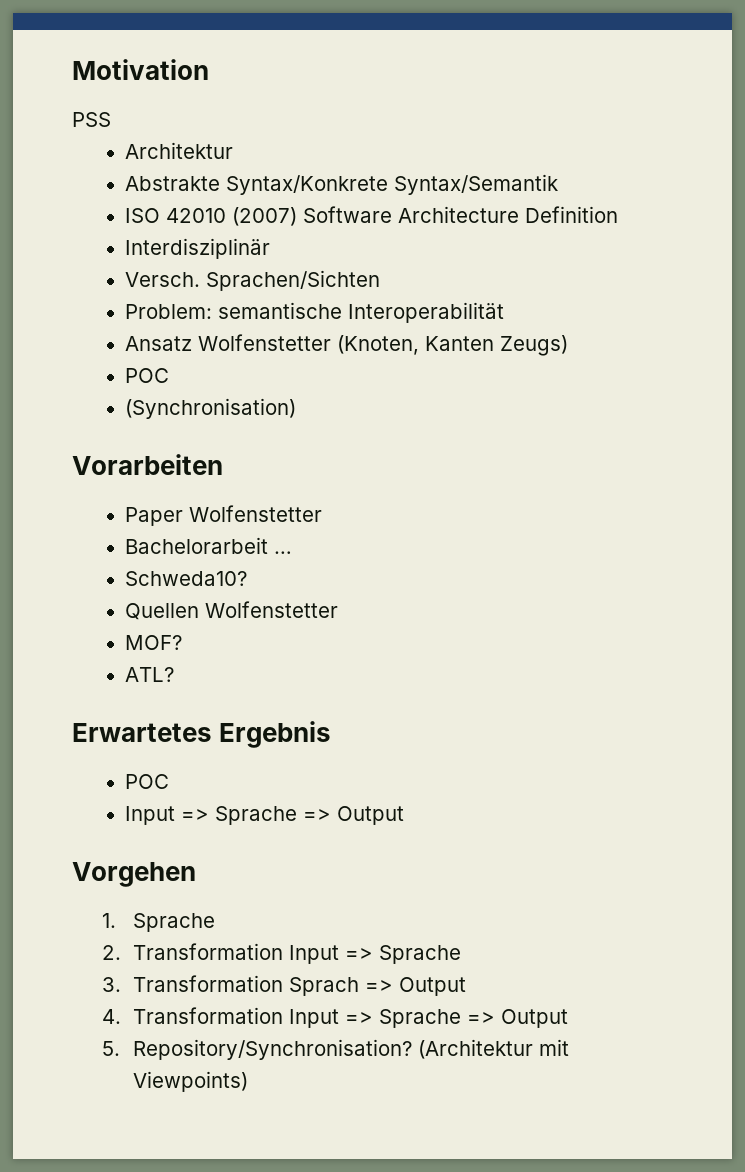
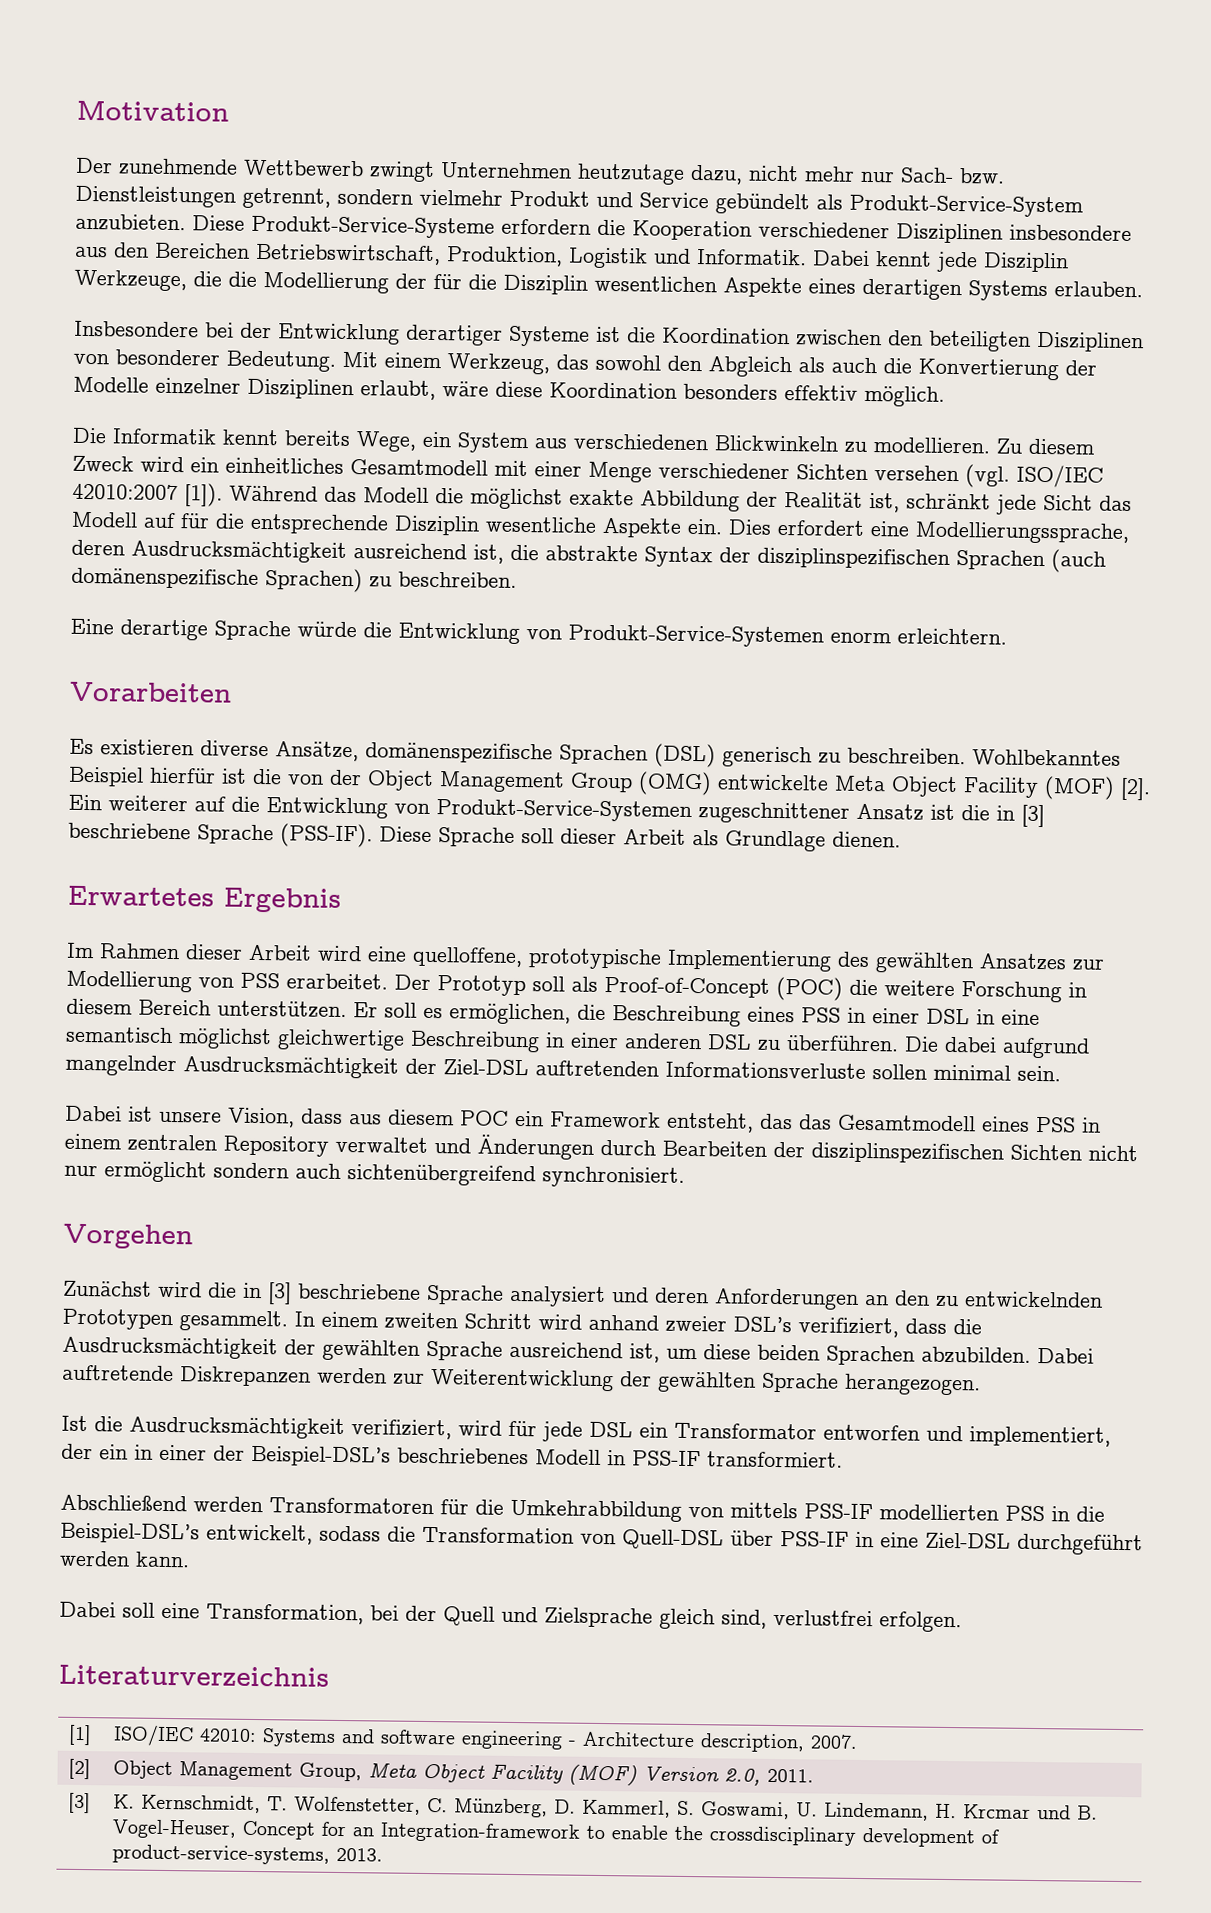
- PSS
- Architektur
- Abstrakte Syntax/Konkrete Syntax/Semantik
- ISO 42010 (2007) Software Architecture Definition
- Interdisziplinär
- Versch. Sprachen/Sichten
- Problem: semantische Interoperabilität
- Ansatz Wolfenstetter (Knoten, Kanten Zeugs)
- POC
- (Synchronisation)
+ Der zunehmende Wettbewerb zwingt Unternehmen heutzutage dazu, nicht mehr nur Sach- bzw. Dienstleistungen getrennt, sondern vielmehr Produkt und Service gebündelt als Produkt-Service-System anzubieten. Diese Produkt-Service-Systeme erfordern die Kooperation verschiedener Disziplinen insbesondere aus den Bereichen Betriebswirtschaft, Produktion, Logistik und Informatik. Dabei kennt jede Disziplin Werkzeuge, die die Modellierung der für die Disziplin wesentlichen Aspekte eines derartigen Systems erlauben.
+ Insbesondere bei der Entwicklung derartiger Systeme ist die Koordination zwischen den beteiligten Disziplinen von besonderer Bedeutung. Mit einem Werkzeug, das sowohl den Abgleich als auch die Konvertierung der Modelle einzelner Disziplinen erlaubt, wäre diese Koordination besonders effektiv möglich.
+ Die Informatik kennt bereits Wege, ein System aus verschiedenen Blickwinkeln zu modellieren. Zu diesem Zweck wird ein einheitliches Gesamtmodell mit einer Menge verschiedener Sichten versehen (vgl. ISO/IEC 42010:2007 [1]). Während das Modell die möglichst exakte Abbildung der Realität ist, schränkt jede Sicht das Modell auf für die entsprechende Disziplin wesentliche Aspekte ein. Dies erfordert eine Modellierungssprache, deren Ausdrucksmächtigkeit ausreichend ist, die abstrakte Syntax der disziplinspezifischen Sprachen (auch domänenspezifische Sprachen) zu beschreiben.
+ Eine derartige Sprache würde die Entwicklung von Produkt-Service-Systemen enorm erleichtern.
  Vorarbeiten
- Paper Wolfenstetter
- Bachelorarbeit …
- Schweda10?
- Quellen Wolfenstetter
- MOF?
- ATL?
+ Es existieren diverse Ansätze, domänenspezifische Sprachen (DSL) generisch zu beschreiben. Wohlbekanntes Beispiel hierfür ist die von der Object Management Group (OMG) entwickelte Meta Object Facility (MOF) [2]. Ein weiterer auf die Entwicklung von Produkt-Service-Systemen zugeschnittener Ansatz ist die in [3] beschriebene Sprache (PSS-IF). Diese Sprache soll dieser Arbeit als Grundlage dienen.
  Erwartetes Ergebnis
- POC
- Input => Sprache => Output
+ Im Rahmen dieser Arbeit wird eine quelloffene, prototypische Implementierung des gewählten Ansatzes zur Modellierung von PSS erarbeitet. Der Prototyp soll als Proof-of-Concept (POC) die weitere Forschung in diesem Bereich unterstützen. Er soll es ermöglichen, die Beschreibung eines PSS in einer DSL in eine semantisch möglichst gleichwertige Beschreibung in einer anderen DSL zu überführen. Die dabei aufgrund mangelnder Ausdrucksmächtigkeit der Ziel-DSL auftretenden Informationsverluste sollen minimal sein.
+ Dabei ist unsere Vision, dass aus diesem POC ein Framework entsteht, das das Gesamtmodell eines PSS in einem zentralen Repository verwaltet und Änderungen durch Bearbeiten der disziplinspezifischen Sichten nicht nur ermöglicht sondern auch sichtenübergreifend synchronisiert.
  Vorgehen
- 1. Sprache
- 2. Transformation Input => Sprache
- 3. Transformation Sprach => Output
- 4. Transformation Input => Sprache => Output
- 5. Repository/Synchronisation? (Architektur mit Viewpoints)
+ Zunächst wird die in [3] beschriebene Sprache analysiert und deren Anforderungen an den zu entwickelnden Prototypen gesammelt. In einem zweiten Schritt wird anhand zweier DSL’s verifiziert, dass die Ausdrucksmächtigkeit der gewählten Sprache ausreichend ist, um diese beiden Sprachen abzubilden. Dabei auftretende Diskrepanzen werden zur Weiterentwicklung der gewählten Sprache herangezogen.
+ Ist die Ausdrucksmächtigkeit verifiziert, wird für jede DSL ein Transformator entworfen und implementiert, der ein in einer der Beispiel-DSL’s beschriebenes Modell in PSS-IF transformiert.
+ Abschließend werden Transformatoren für die Umkehrabbildung von mittels PSS-IF modellierten PSS in die Beispiel-DSL’s entwickelt, sodass die Transformation von Quell-DSL über PSS-IF in eine Ziel-DSL durchgeführt werden kann.
+ Dabei soll eine Transformation, bei der Quell und Zielsprache gleich sind, verlustfrei erfolgen.
+ Literaturverzeichnis
+ [1] | ISO/IEC 42010: Systems and software engineering - Architecture description, 2007.
+ [2] | Object Management Group, Meta Object Facility (MOF) Version 2.0, 2011.
+ [3] | K. Kernschmidt, T. Wolfenstetter, C. Münzberg, D. Kammerl, S. Goswami, U. Lindemann, H. Krcmar und B. Vogel-Heuser, Concept for an Integration-framework to enable the crossdisciplinary development of product-service-systems, 2013.

